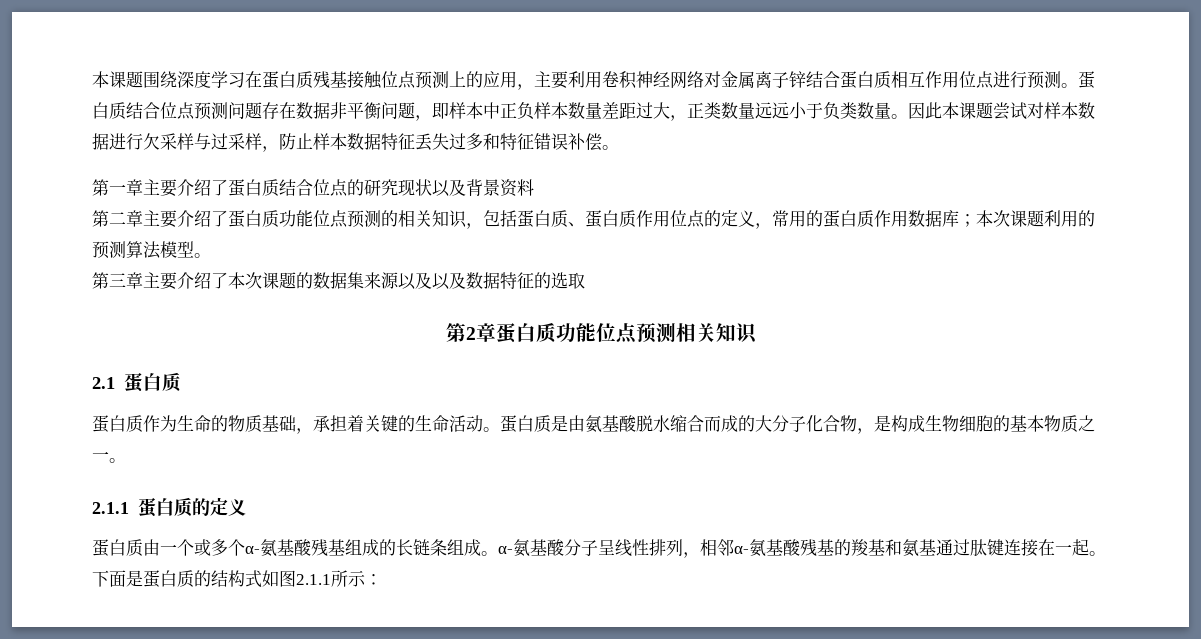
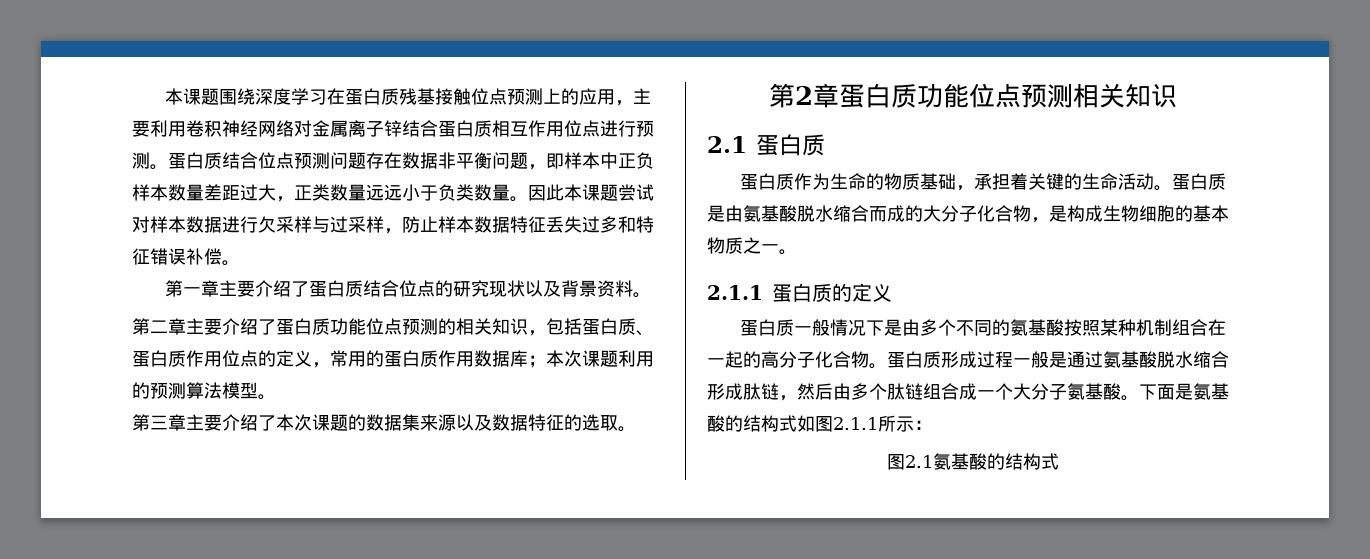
- 第一章主要介绍了蛋白质结合位点的研究现状以及背景资料
+ 第一章主要介绍了蛋白质结合位点的研究现状以及背景资料。
- 第三章主要介绍了本次课题的数据集来源以及以及数据特征的选取
+ 第三章主要介绍了本次课题的数据集来源以及数据特征的选取。
- 蛋白质由一个或多个α-氨基酸残基组成的长链条组成。α-氨基酸分子呈线性排列，相邻α-氨基酸残基的羧基和氨基通过肽键连接在一起。
+ 蛋白质一般情况下是由多个不同的氨基酸按照某种机制组合在一起的高分子化合物。蛋白质形成过程一般是通过氨基酸脱水缩合形成肽链，然后由多个肽链组合成一个大分子氨基酸。
- 下面是蛋白质的结构式如图2.1.1所示：
+ 下面是氨基酸的结构式如图2.1.1所示：
+ 图2.1氨基酸的结构式

